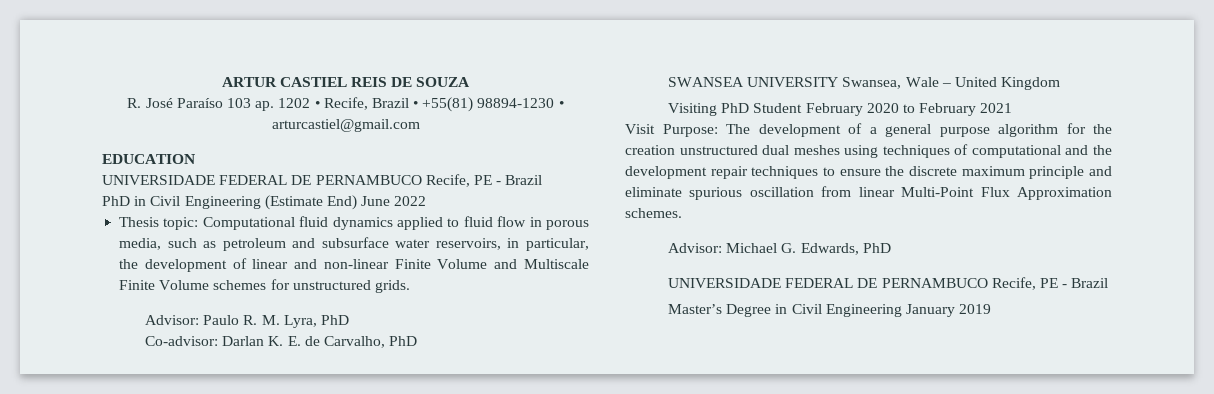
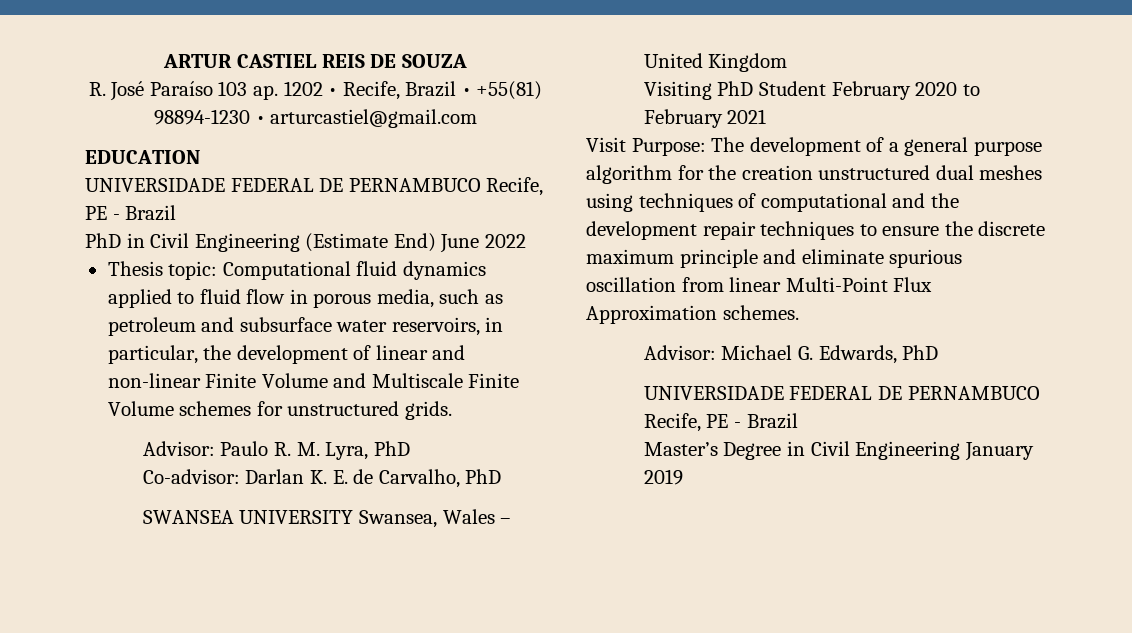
- SWANSEA UNIVERSITY Swansea, Wale – United Kingdom
+ SWANSEA UNIVERSITY Swansea, Wales – United Kingdom

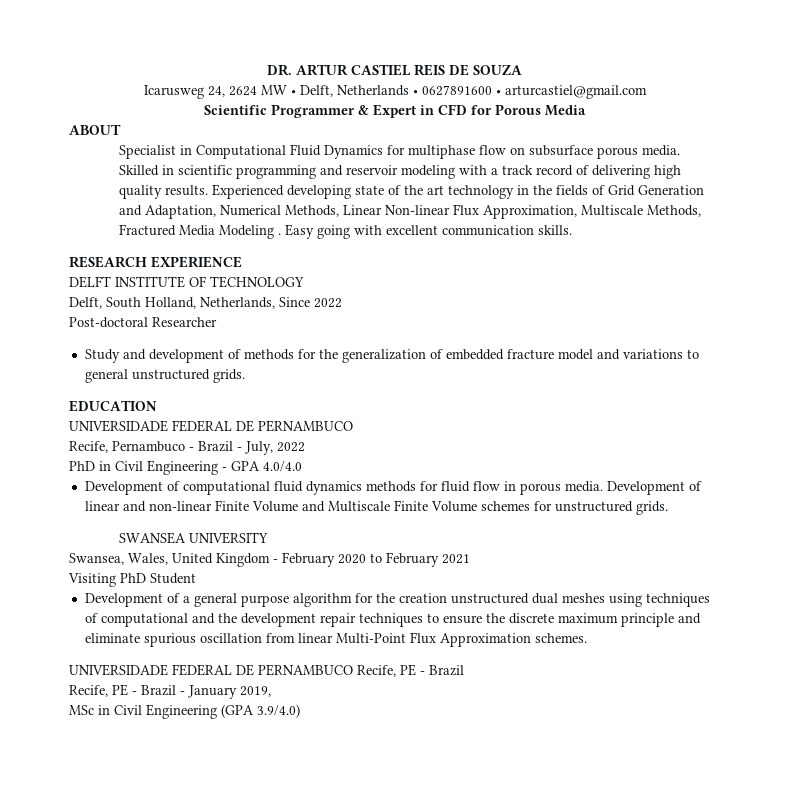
- ARTUR CASTIEL REIS DE SOUZA
+ DR. ARTUR CASTIEL REIS DE SOUZA
- R. José Paraíso 103 ap. 1202 • Recife, Brazil • +55(81) 98894-1230 • arturcastiel@gmail.com
+ Icarusweg 24, 2624 MW • Delft, Netherlands • 0627891600 • arturcastiel@gmail.com
+ Scientific Programmer & Expert in CFD for Porous Media
+ ABOUT
+ Specialist in Computational Fluid Dynamics for multiphase flow on subsurface porous media. Skilled in scientific programming and reservoir modeling with a track record of delivering high quality results. Experienced developing state of the art technology in the fields of Grid Generation and Adaptation, Numerical Methods, Linear Non-linear Flux Approximation, Multiscale Methods, Fractured Media Modeling . Easy going with excellent communication skills.
+ RESEARCH EXPERIENCE
+ DELFT INSTITUTE OF TECHNOLOGY
+ Delft, South Holland, Netherlands, Since 2022
+ Post-doctoral Researcher
+ Study and development of methods for the generalization of embedded fracture model and variations to general unstructured grids.
  EDUCATION
- UNIVERSIDADE FEDERAL DE PERNAMBUCO Recife, PE - Brazil
+ UNIVERSIDADE FEDERAL DE PERNAMBUCO
+ Recife, Pernambuco - Brazil - July, 2022
- PhD in Civil Engineering (Estimate End) June 2022
- Thesis topic: Computational fluid dynamics applied to fluid flow in porous media, such as petroleum and subsurface water reservoirs, in particular, the development of linear and non-linear Finite Volume and Multiscale Finite Volume schemes for unstructured grids.
+ PhD in Civil Engineering - GPA 4.0/4.0
+ Development of computational fluid dynamics methods for fluid flow in porous media. Development of linear and non-linear Finite Volume and Multiscale Finite Volume schemes for unstructured grids.
- Advisor: Paulo R. M. Lyra, PhD
- Co-advisor: Darlan K. E. de Carvalho, PhD
- SWANSEA UNIVERSITY Swansea, Wales – United Kingdom
- Visiting PhD Student February 2020 to February 2021
+ SWANSEA UNIVERSITY
+ Swansea, Wales, United Kingdom - February 2020 to February 2021
- Visit Purpose: The development of a general purpose algorithm for the creation unstructured dual meshes using techniques of computational and the development repair techniques to ensure the discrete maximum principle and eliminate spurious oscillation from linear Multi-Point Flux Approximation schemes.
+ Visiting PhD Student
+ Development of a general purpose algorithm for the creation unstructured dual meshes using techniques of computational and the development repair techniques to ensure the discrete maximum principle and eliminate spurious oscillation from linear Multi-Point Flux Approximation schemes.
- Advisor: Michael G. Edwards, PhD
  UNIVERSIDADE FEDERAL DE PERNAMBUCO Recife, PE - Brazil
- Master’s Degree in Civil Engineering January 2019
+ Recife, PE - Brazil - January 2019,
+ MSc in Civil Engineering (GPA 3.9/4.0)

